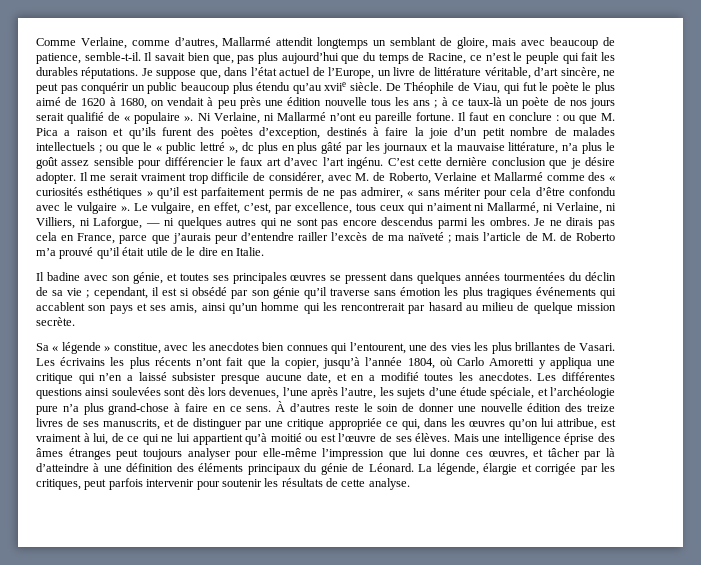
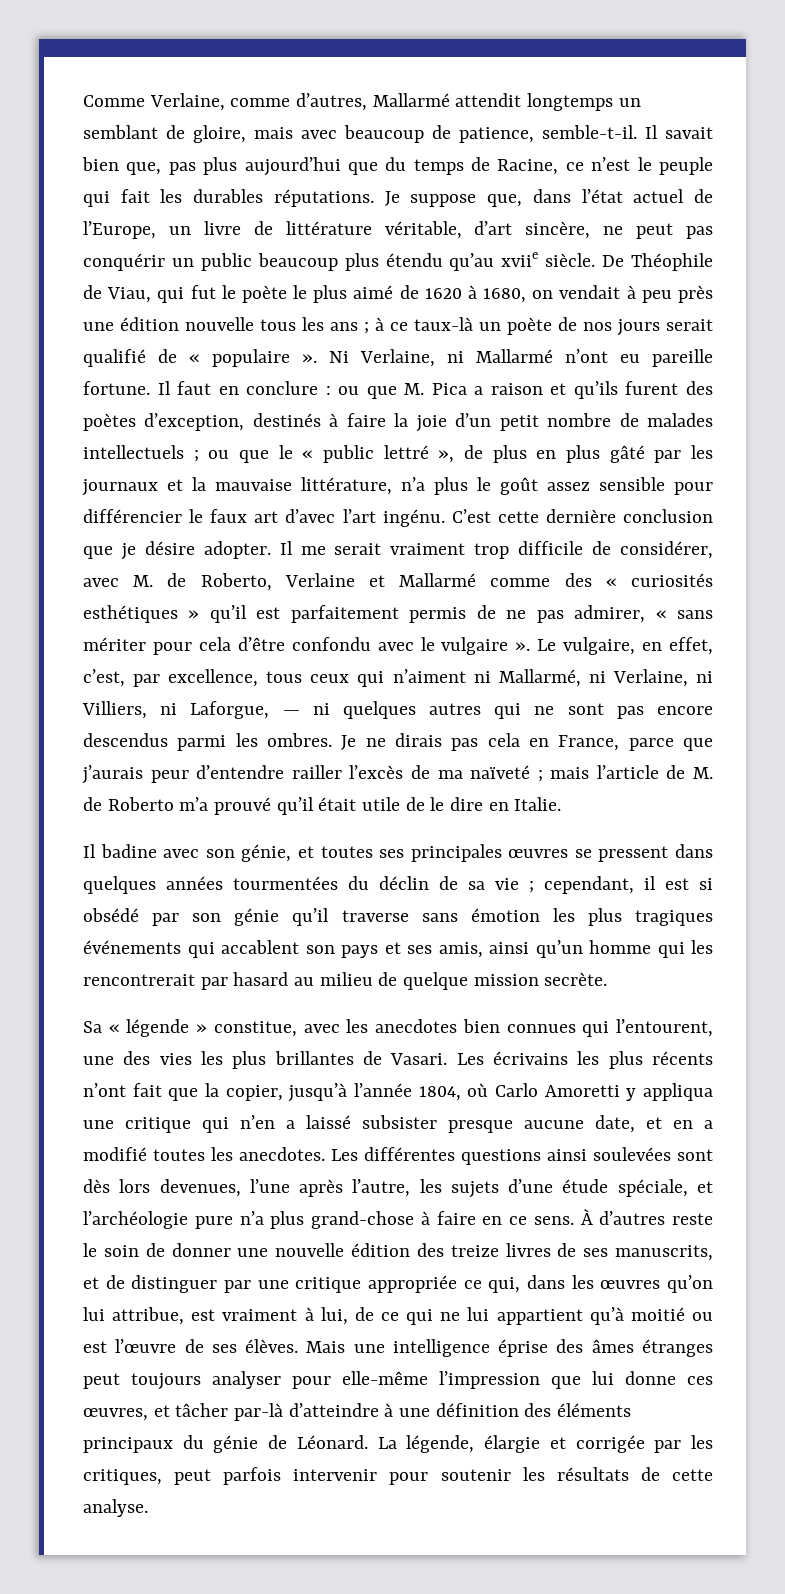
- ou que le « public lettré », dc plus en plus gâté par les journaux et la mauvaise littérature, n’a plus le goût assez sensible pour différencier le faux art d’avec l’art ingénu.
+ ou que le « public lettré », de plus en plus gâté par les journaux et la mauvaise littérature, n’a plus le goût assez sensible pour différencier le faux art d’avec l’art ingénu.
- Mais une intelligence éprise des âmes étranges peut toujours analyser pour elle-même l’impression que lui donne ces œuvres, et tâcher par là d’atteindre à une définition des éléments principaux du génie de Léonard.
+ Mais une intelligence éprise des âmes étranges peut toujours analyser pour elle-même l’impression que lui donne ces œuvres, et tâcher par-là d’atteindre à une définition des éléments principaux du génie de Léonard.

